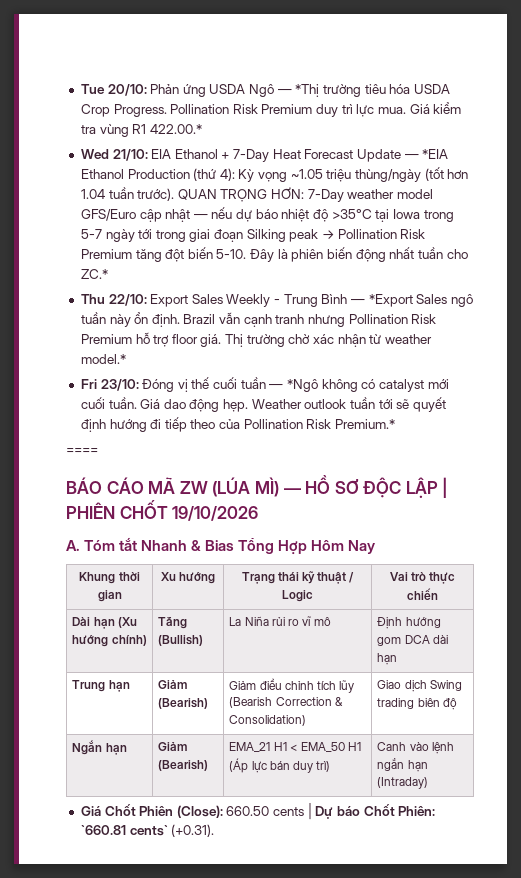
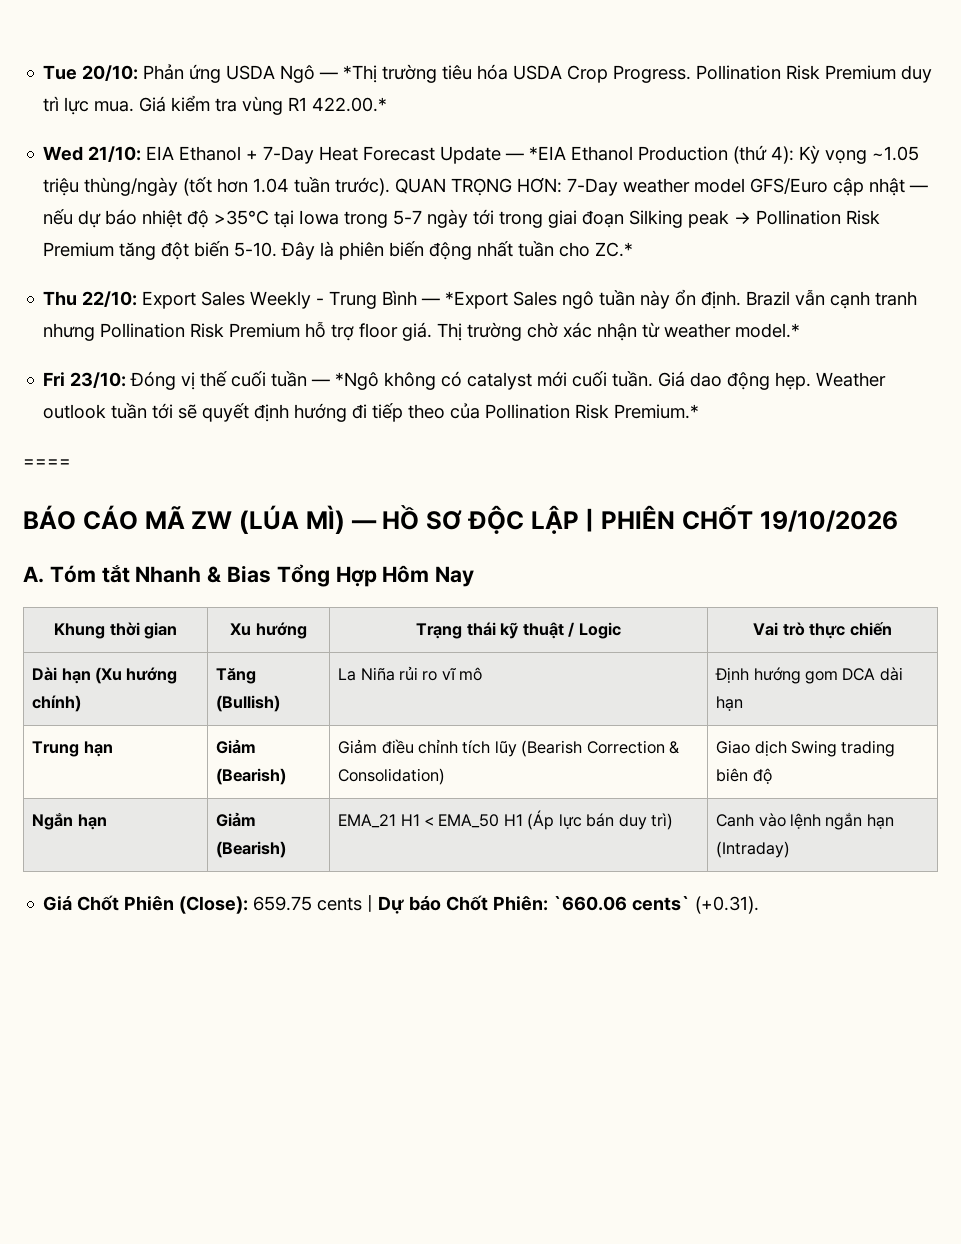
- Giá Chốt Phiên (Close): 660.50 cents | Dự báo Chốt Phiên: `660.81 cents` (+0.31).
+ Giá Chốt Phiên (Close): 659.75 cents | Dự báo Chốt Phiên: `660.06 cents` (+0.31).

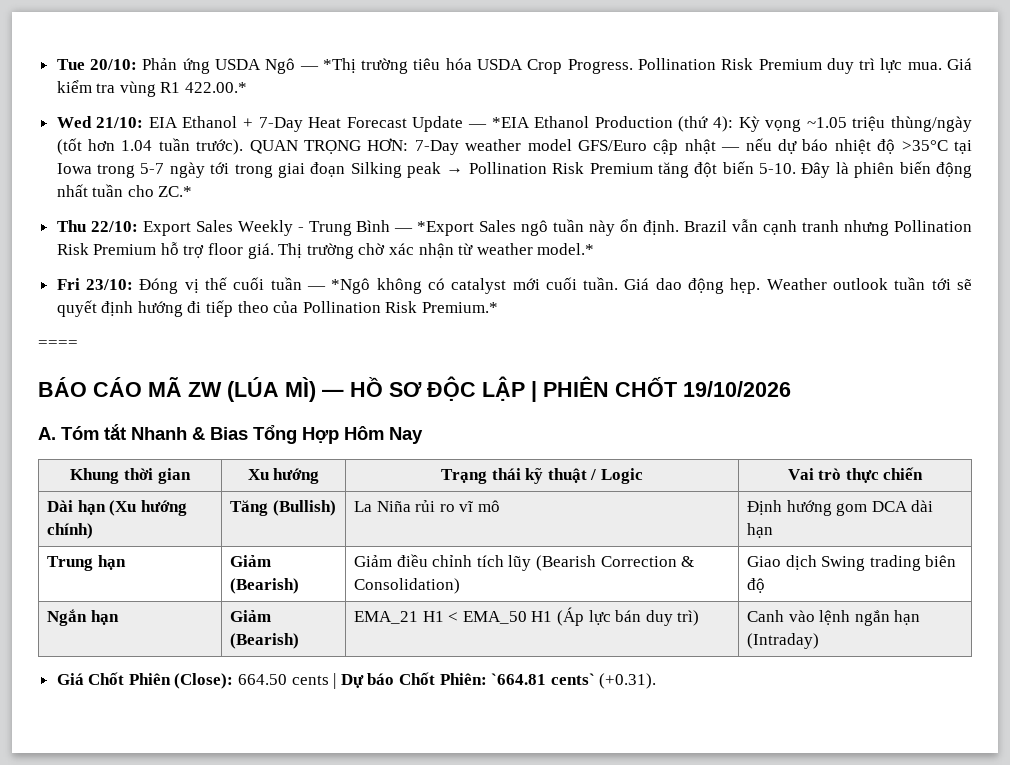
- Giá Chốt Phiên (Close): 659.75 cents | Dự báo Chốt Phiên: `660.06 cents` (+0.31).
+ Giá Chốt Phiên (Close): 664.50 cents | Dự báo Chốt Phiên: `664.81 cents` (+0.31).

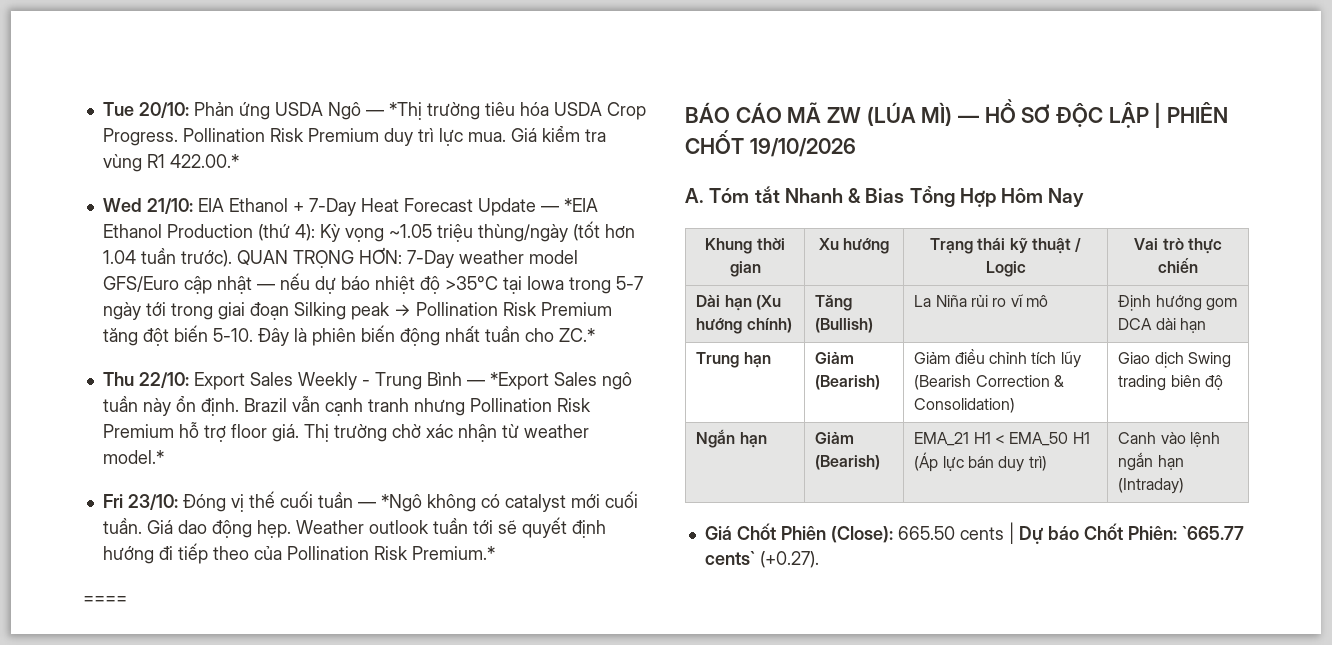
- Giá Chốt Phiên (Close): 664.50 cents | Dự báo Chốt Phiên: `664.81 cents` (+0.31).
+ Giá Chốt Phiên (Close): 665.50 cents | Dự báo Chốt Phiên: `665.77 cents` (+0.27).

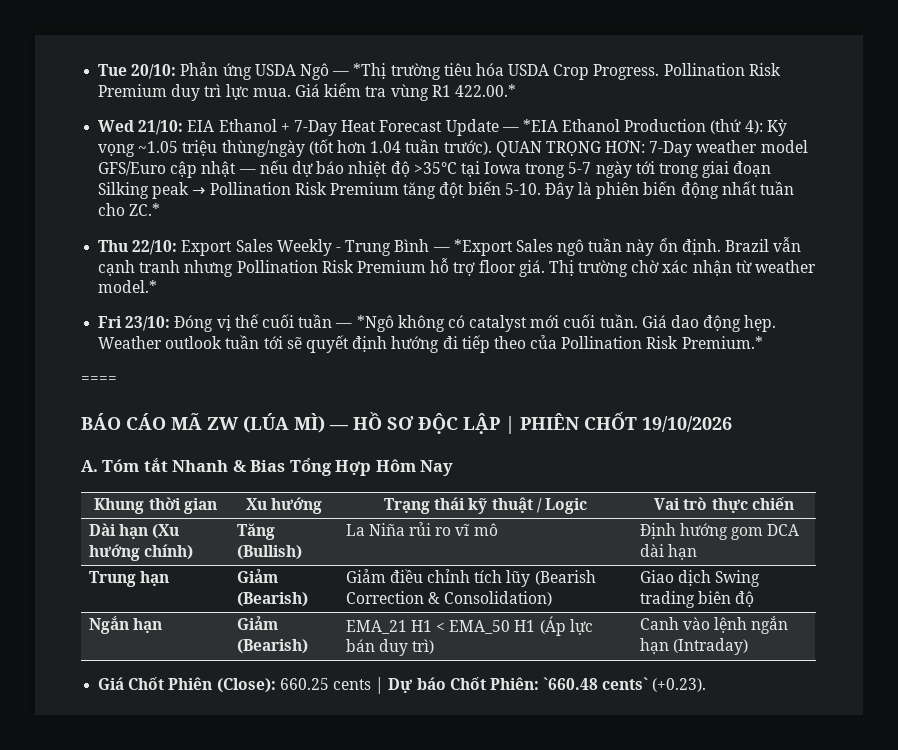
- Giá Chốt Phiên (Close): 665.50 cents | Dự báo Chốt Phiên: `665.77 cents` (+0.27).
+ Giá Chốt Phiên (Close): 660.25 cents | Dự báo Chốt Phiên: `660.48 cents` (+0.23).

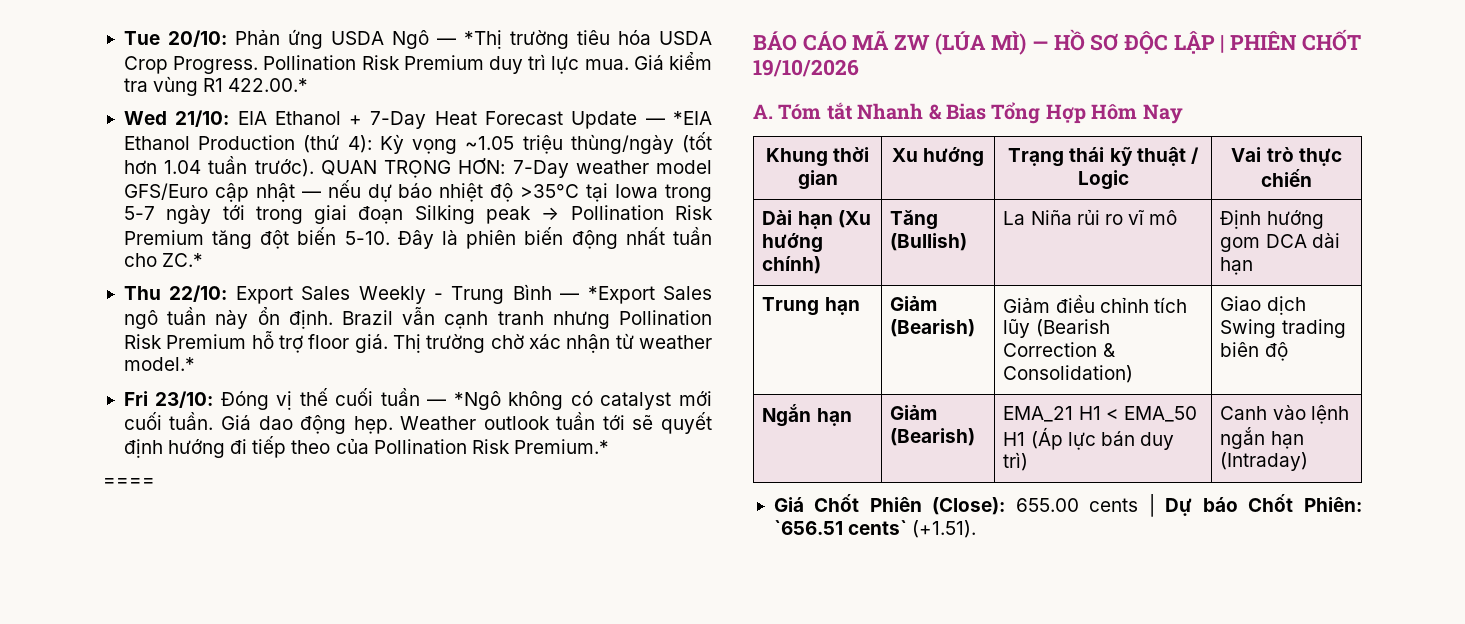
- Giá Chốt Phiên (Close): 660.25 cents | Dự báo Chốt Phiên: `660.48 cents` (+0.23).
+ Giá Chốt Phiên (Close): 655.00 cents | Dự báo Chốt Phiên: `656.51 cents` (+1.51).

